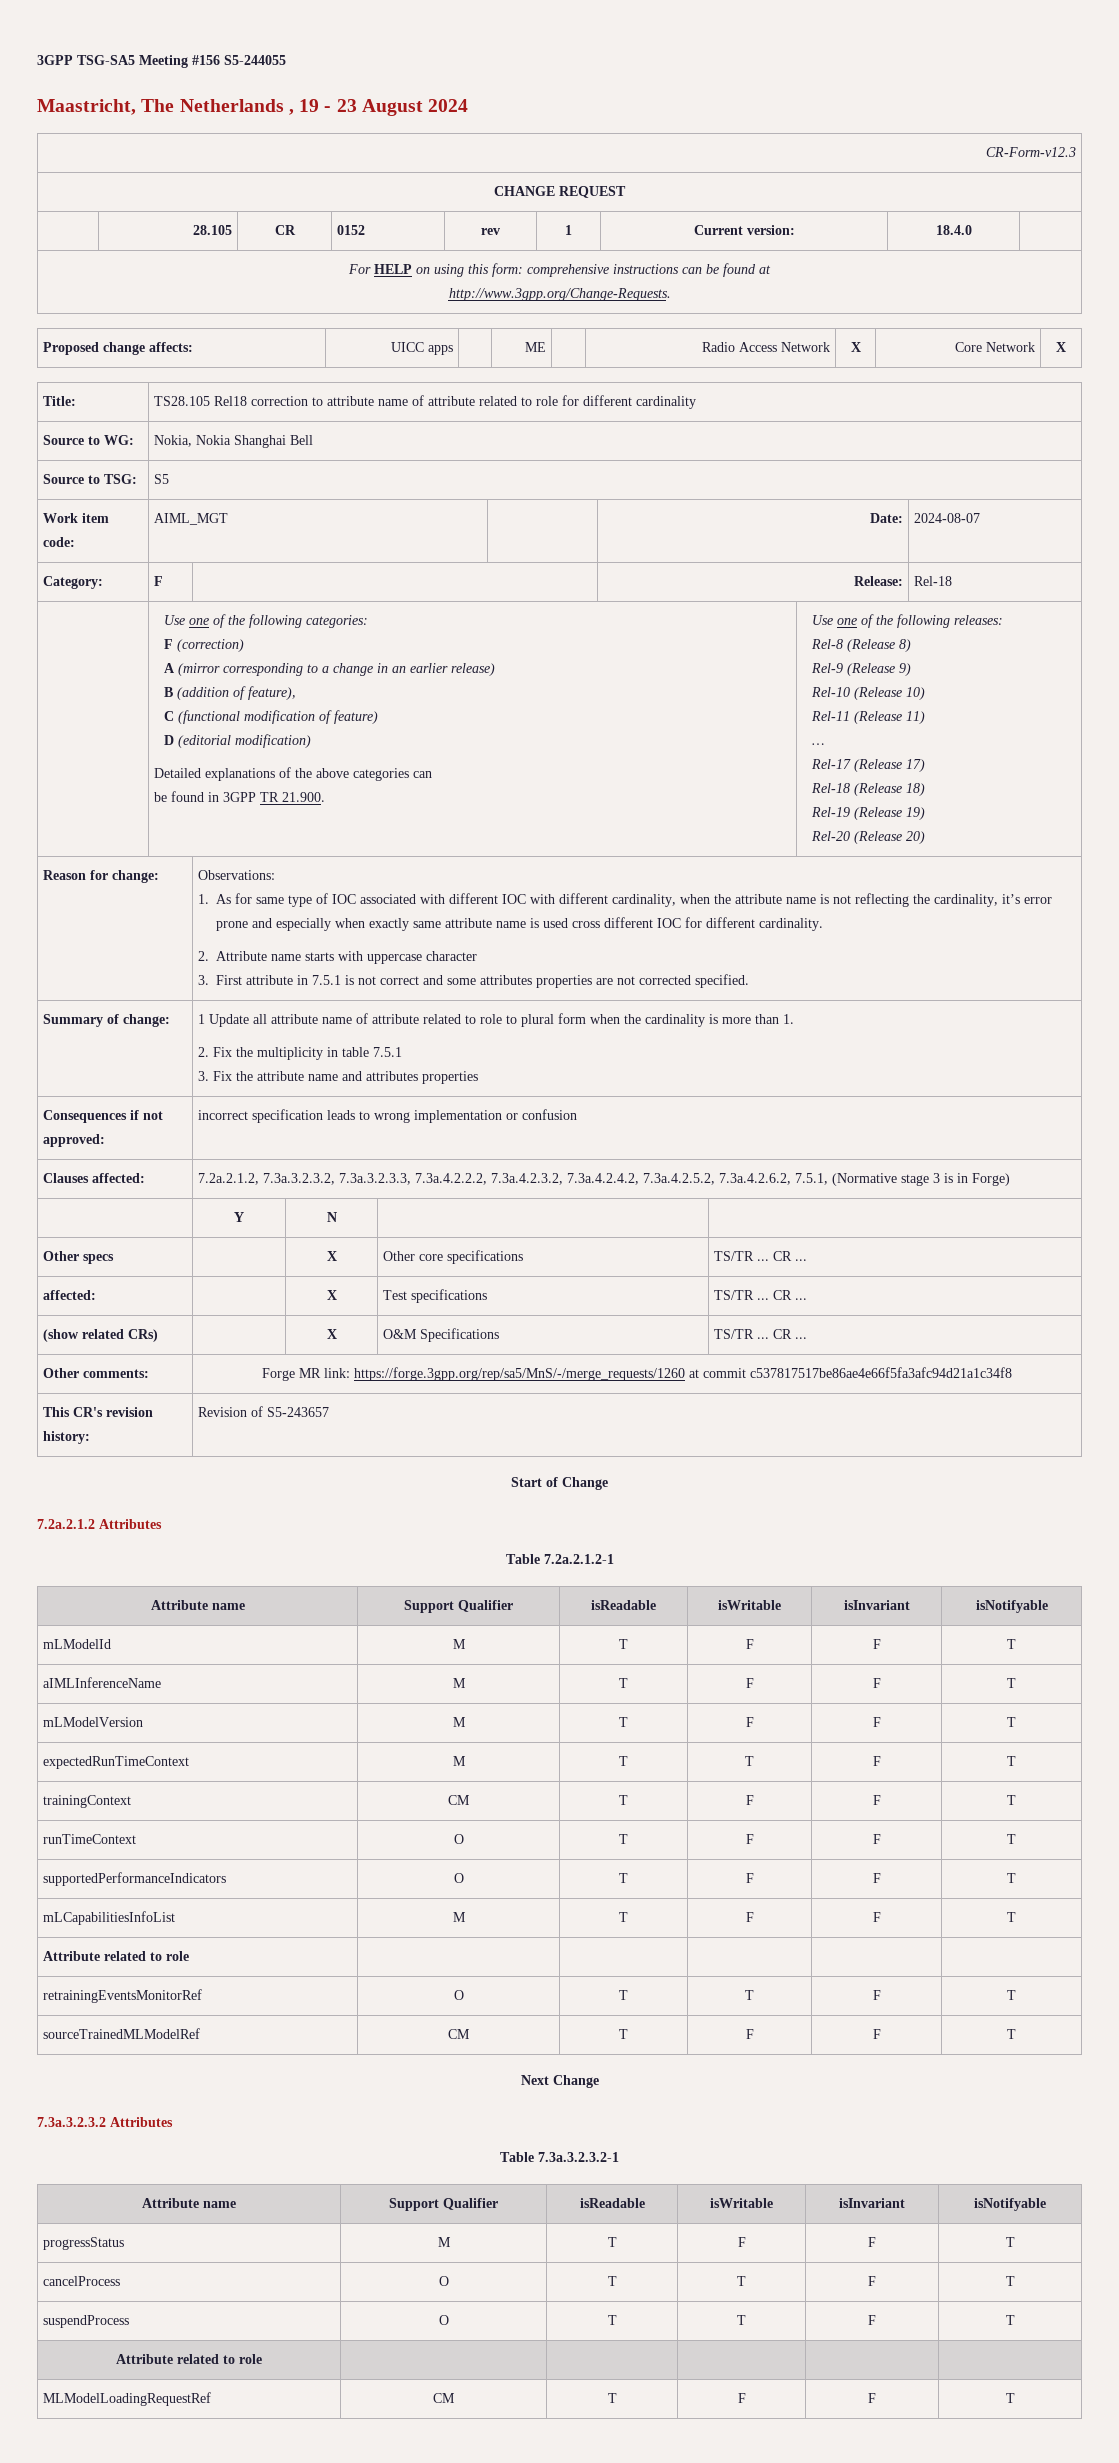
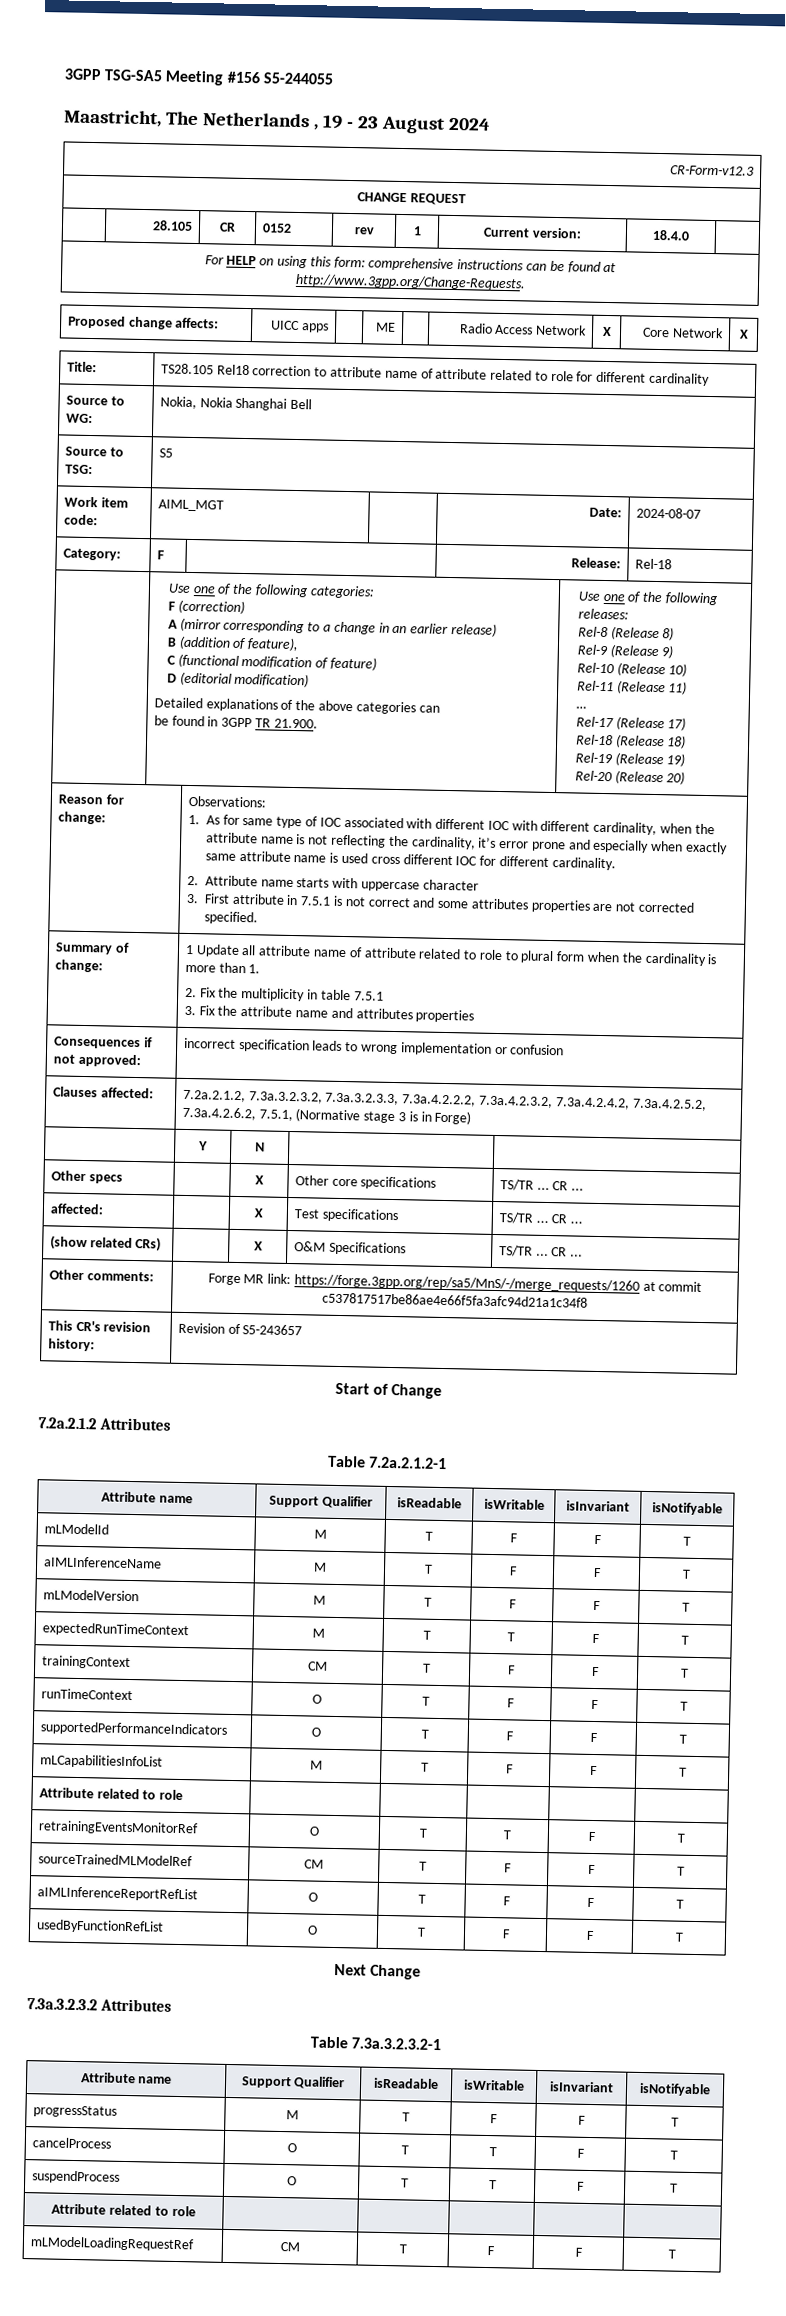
+ aIMLInferenceReportRefList | O | T | F | F | T
+ usedByFunctionRefList | O | T | F | F | T
- MLModelLoadingRequestRef | CM | T | F | F | T
+ mLModelLoadingRequestRef | CM | T | F | F | T

